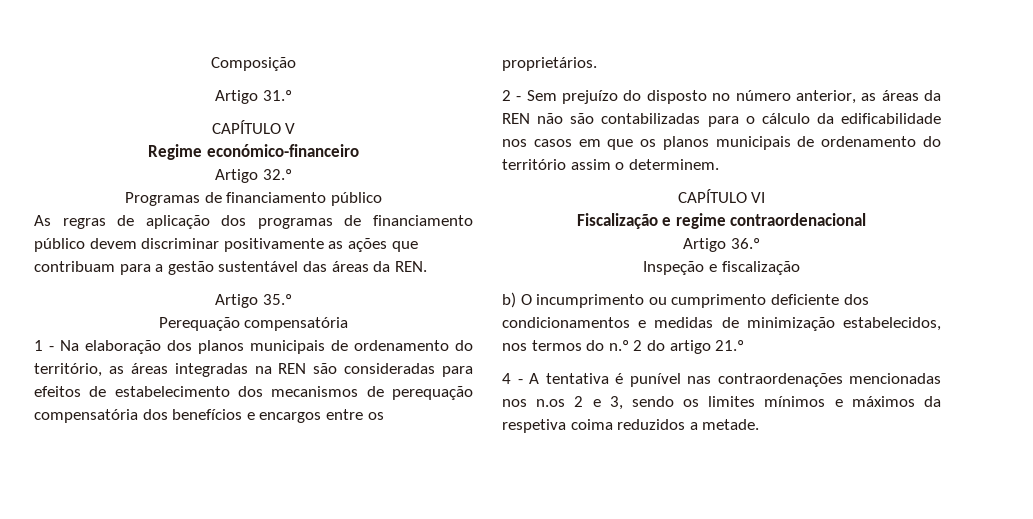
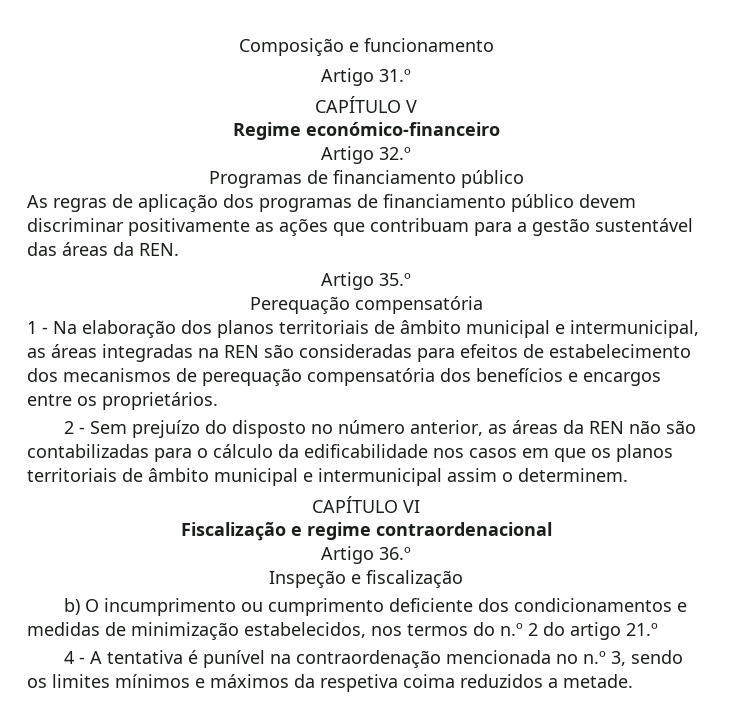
- Composição
+ Composição e funcionamento
- 1 - Na elaboração dos planos municipais de ordenamento do território, as áreas integradas na REN são consideradas para efeitos de estabelecimento dos mecanismos de perequação compensatória dos benefícios e encargos entre os proprietários.
+ 1 - Na elaboração dos planos territoriais de âmbito municipal e intermunicipal, as áreas integradas na REN são consideradas para efeitos de estabelecimento dos mecanismos de perequação compensatória dos benefícios e encargos entre os proprietários.
- 2 - Sem prejuízo do disposto no número anterior, as áreas da REN não são contabilizadas para o cálculo da edificabilidade nos casos em que os planos municipais de ordenamento do território assim o determinem.
+ 2 - Sem prejuízo do disposto no número anterior, as áreas da REN não são contabilizadas para o cálculo da edificabilidade nos casos em que os planos territoriais de âmbito municipal e intermunicipal assim o determinem.
- 4 - A tentativa é punível nas contraordenações mencionadas nos n.os 2 e 3, sendo os limites mínimos e máximos da respetiva coima reduzidos a metade.
+ 4 - A tentativa é punível na contraordenação mencionada no n.º 3, sendo os limites mínimos e máximos da respetiva coima reduzidos a metade.

